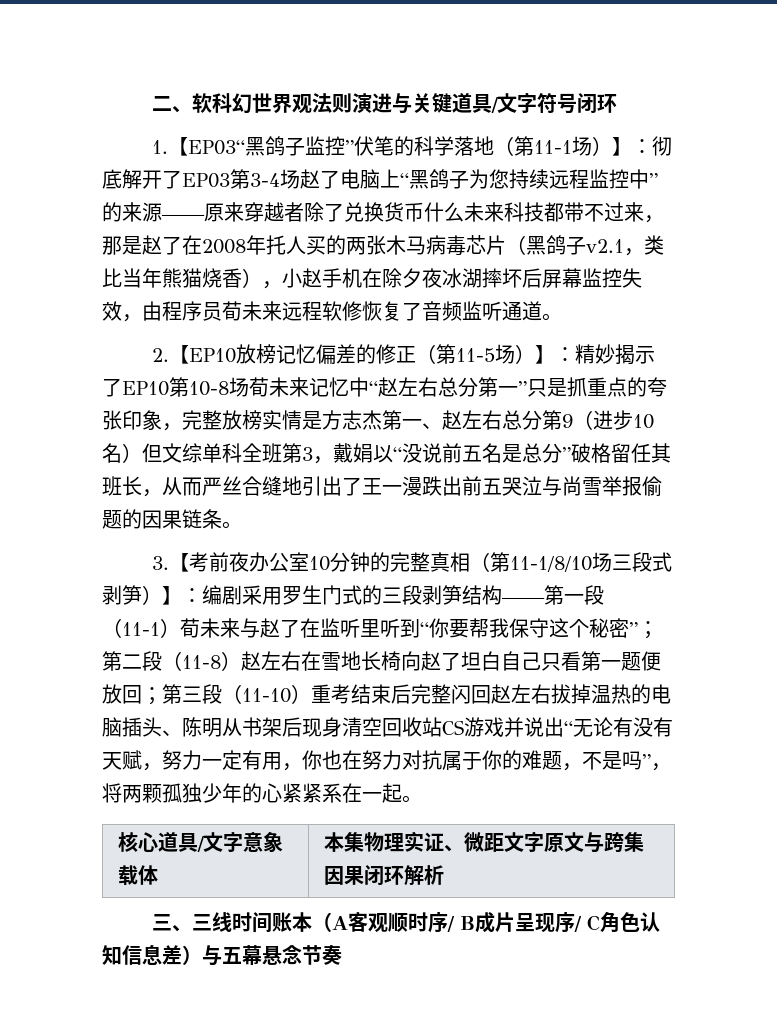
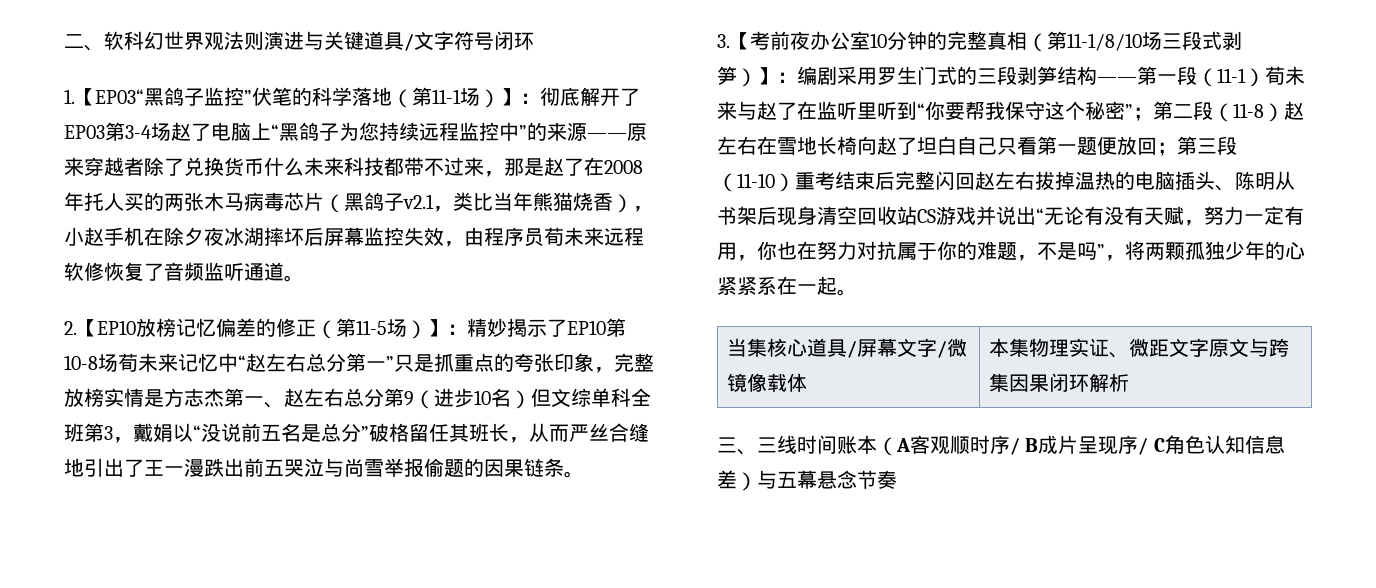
- 核心道具/文字意象载体 | 本集物理实证、微距文字原文与跨集因果闭环解析
+ 当集核心道具/屏幕文字/微镜像载体 | 本集物理实证、微距文字原文与跨集因果闭环解析

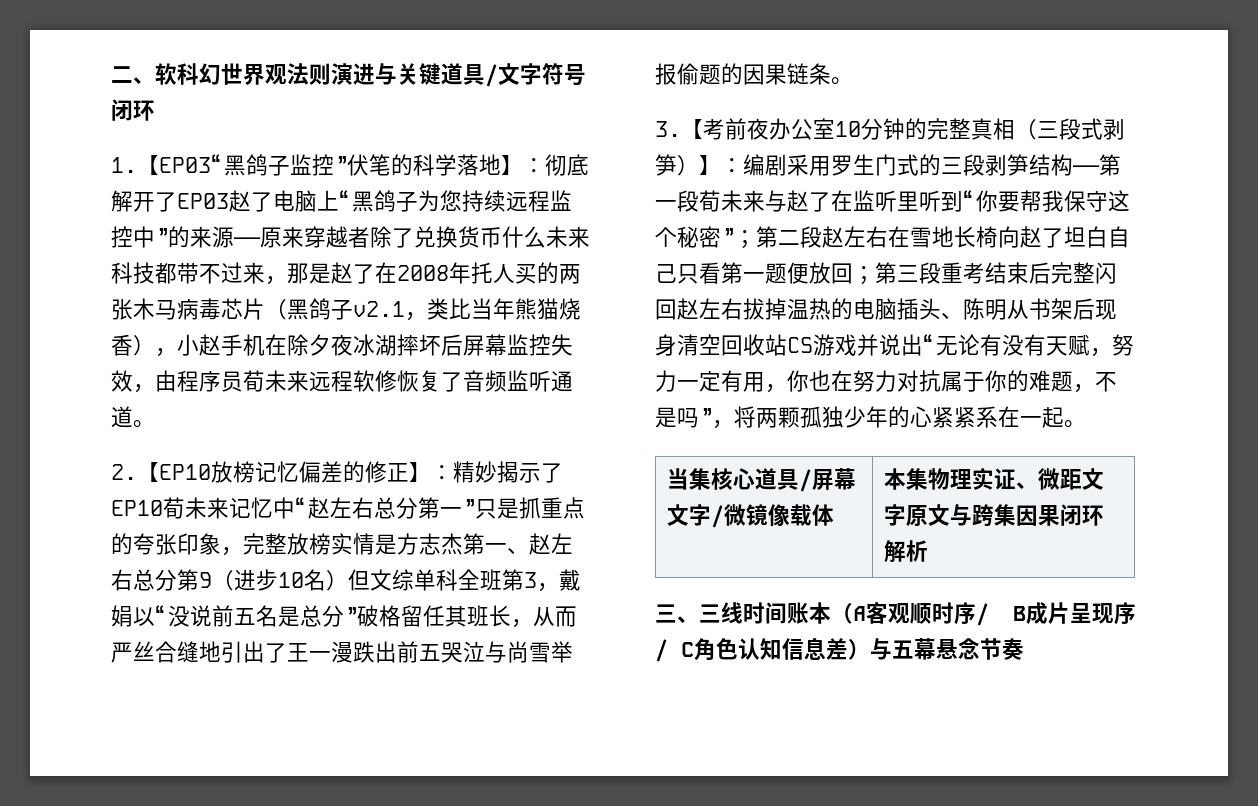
- 1.【EP03“黑鸽子监控”伏笔的科学落地（第11-1场）】：
+ 1.【EP03“黑鸽子监控”伏笔的科学落地】：
- 彻底解开了EP03第3-4场赵了电脑上“黑鸽子为您持续远程监控中”的来源——原来穿越者除了兑换货币什么未来科技都带不过来，那是赵了在2008年托人买的两张木马病毒芯片（黑鸽子v2.1，类比当年熊猫烧香），小赵手机在除夕夜冰湖摔坏后屏幕监控失效，由程序员荀未来远程软修恢复了音频监听通道。
+ 彻底解开了EP03赵了电脑上“黑鸽子为您持续远程监控中”的来源——原来穿越者除了兑换货币什么未来科技都带不过来，那是赵了在2008年托人买的两张木马病毒芯片（黑鸽子v2.1，类比当年熊猫烧香），小赵手机在除夕夜冰湖摔坏后屏幕监控失效，由程序员荀未来远程软修恢复了音频监听通道。
- 2.【EP10放榜记忆偏差的修正（第11-5场）】：
+ 2.【EP10放榜记忆偏差的修正】：
- 精妙揭示了EP10第10-8场荀未来记忆中“赵左右总分第一”只是抓重点的夸张印象，完整放榜实情是方志杰第一、赵左右总分第9（进步10名）但文综单科全班第3，戴娟以“没说前五名是总分”破格留任其班长，从而严丝合缝地引出了王一漫跌出前五哭泣与尚雪举报偷题的因果链条。
+ 精妙揭示了EP10荀未来记忆中“赵左右总分第一”只是抓重点的夸张印象，完整放榜实情是方志杰第一、赵左右总分第9（进步10名）但文综单科全班第3，戴娟以“没说前五名是总分”破格留任其班长，从而严丝合缝地引出了王一漫跌出前五哭泣与尚雪举报偷题的因果链条。
- 3.【考前夜办公室10分钟的完整真相（第11-1/8/10场三段式剥笋）】：
+ 3.【考前夜办公室10分钟的完整真相（三段式剥笋）】：
- 编剧采用罗生门式的三段剥笋结构——第一段（11-1）荀未来与赵了在监听里听到“你要帮我保守这个秘密”；
+ 编剧采用罗生门式的三段剥笋结构——第一段荀未来与赵了在监听里听到“你要帮我保守这个秘密”；
- 第二段（11-8）赵左右在雪地长椅向赵了坦白自己只看第一题便放回；
+ 第二段赵左右在雪地长椅向赵了坦白自己只看第一题便放回；
- 第三段（11-10）重考结束后完整闪回赵左右拔掉温热的电脑插头、陈明从书架后现身清空回收站CS游戏并说出“无论有没有天赋，努力一定有用，你也在努力对抗属于你的难题，不是吗”，将两颗孤独少年的心紧紧系在一起。
+ 第三段重考结束后完整闪回赵左右拔掉温热的电脑插头、陈明从书架后现身清空回收站CS游戏并说出“无论有没有天赋，努力一定有用，你也在努力对抗属于你的难题，不是吗”，将两颗孤独少年的心紧紧系在一起。

